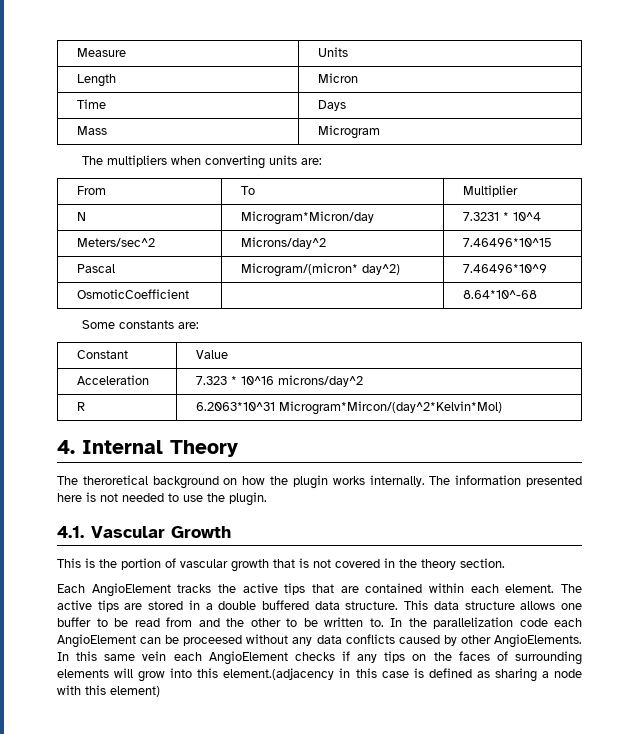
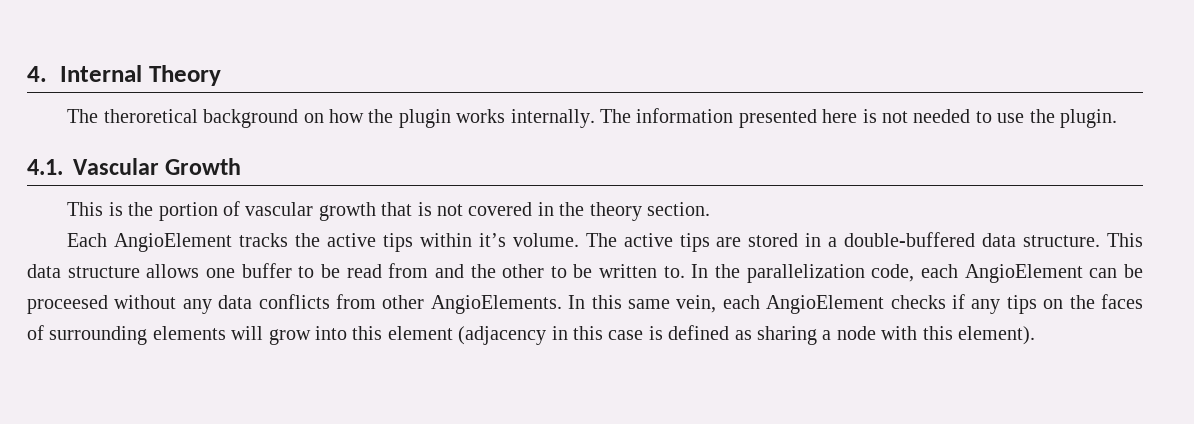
- Measure | Units
- Length | Micron
- Time | Days
- Mass | Microgram
- The multipliers when converting units are:
- From | To | Multiplier
- N | Microgram*Micron/day | 7.3231 * 10^4
- Meters/sec^2 | Microns/day^2 | 7.46496*10^15
- Pascal | Microgram/(micron* day^2) | 7.46496*10^9
- OsmoticCoefficient | | 8.64*10^-68
- Some constants are:
- Constant | Value
- Acceleration | 7.323 * 10^16 microns/day^2
- R | 6.2063*10^31 Microgram*Mircon/(day^2*Kelvin*Mol)
- Each AngioElement tracks the active tips that are contained within each element.
+ Each AngioElement tracks the active tips within it’s volume.
- The active tips are stored in a double buffered data structure.
+ The active tips are stored in a double-buffered data structure.
- In the parallelization code each AngioElement can be proceesed without any data conflicts caused by other AngioElements.
+ In the parallelization code, each AngioElement can be proceesed without any data conflicts from other AngioElements.
- In this same vein each AngioElement checks if any tips on the faces of surrounding elements will grow into this element.(adjacency in this case is defined as sharing a node with this element)
+ In this same vein, each AngioElement checks if any tips on the faces of surrounding elements will grow into this element (adjacency in this case is defined as sharing a node with this element).

